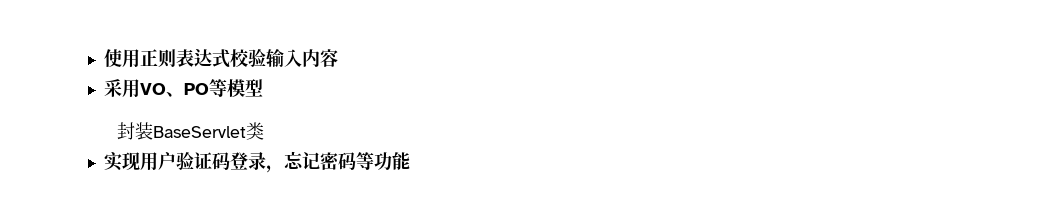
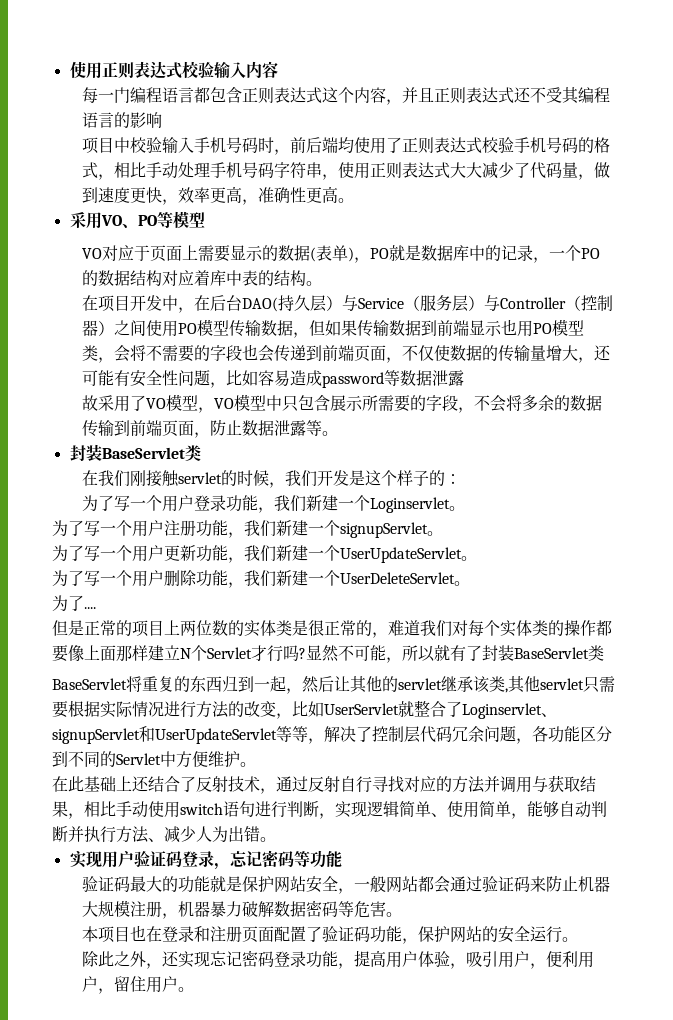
+ 每一门编程语言都包含正则表达式这个内容，并且正则表达式还不受其编程语言的影响
+ 项目中校验输入手机号码时，前后端均使用了正则表达式校验手机号码的格式，相比手动处理手机号码字符串，使用正则表达式大大减少了代码量，做到速度更快，效率更高，准确性更高。
+ VO对应于页面上需要显示的数据(表单)，PO就是数据库中的记录，一个PO的数据结构对应着库中表的结构。
+ 在项目开发中，在后台DAO(持久层）与Service（服务层）与Controller（控制器）之间使用PO模型传输数据，但如果传输数据到前端显示也用PO模型类，会将不需要的字段也会传递到前端页面，不仅使数据的传输量增大，还可能有安全性问题，比如容易造成password等数据泄露
+ 故采用了VO模型，VO模型中只包含展示所需要的字段，不会将多余的数据传输到前端页面，防止数据泄露等。
  封装BaseServlet类
+ 在我们刚接触servlet的时候，我们开发是这个样子的：
+ 为了写一个用户登录功能，我们新建一个Loginservlet。
+ 为了写一个用户注册功能，我们新建一个signupServlet。
+ 为了写一个用户更新功能，我们新建一个UserUpdateServlet。
+ 为了写一个用户删除功能，我们新建一个UserDeleteServlet。
+ 为了....
+ 但是正常的项目上两位数的实体类是很正常的，难道我们对每个实体类的操作都要像上面那样建立N个Servlet才行吗?显然不可能，所以就有了封装BaseServlet类
+ BaseServlet将重复的东西归到一起，然后让其他的servlet继承该类,其他servlet只需要根据实际情况进行方法的改变，比如UserServlet就整合了Loginservlet、signupServlet和UserUpdateServlet等等，解决了控制层代码冗余问题，各功能区分到不同的Servlet中方便维护。
+ 在此基础上还结合了反射技术，通过反射自行寻找对应的方法并调用与获取结果，相比手动使用switch语句进行判断，实现逻辑简单、使用简单，能够自动判断并执行方法、减少人为出错。
+ 验证码最大的功能就是保护网站安全，一般网站都会通过验证码来防止机器大规模注册，机器暴力破解数据密码等危害。
+ 本项目也在登录和注册页面配置了验证码功能，保护网站的安全运行。
+ 除此之外，还实现忘记密码登录功能，提高用户体验，吸引用户，便利用户，留住用户。

